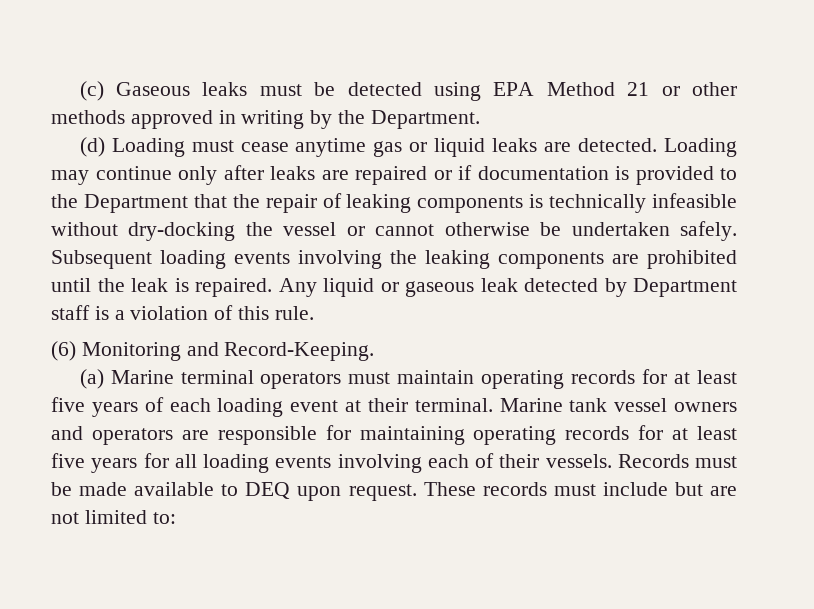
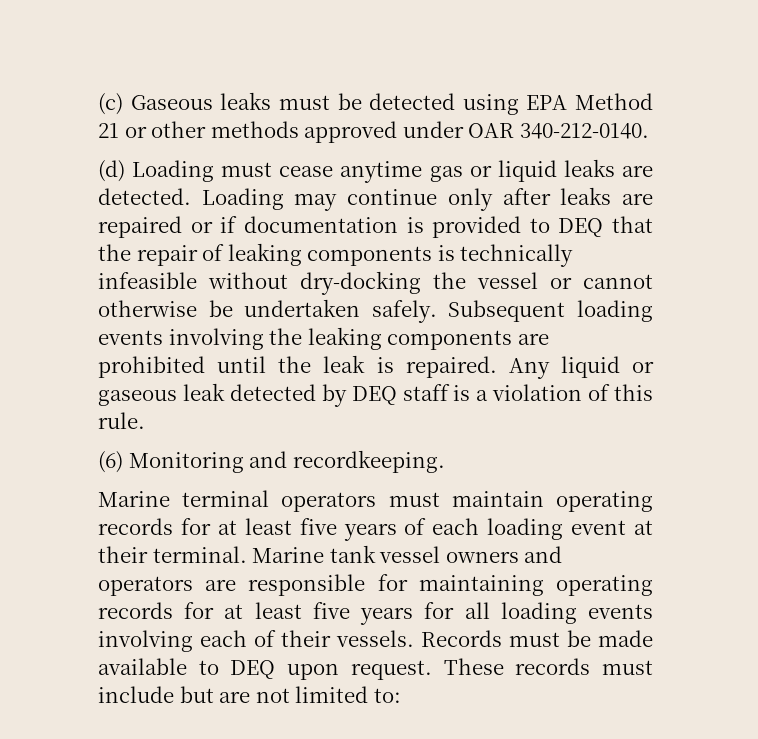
- (c) Gaseous leaks must be detected using EPA Method 21 or other methods approved in writing by the Department.
+ (c) Gaseous leaks must be detected using EPA Method 21 or other methods approved under OAR 340-212-0140.
- Loading may continue only after leaks are repaired or if documentation is provided to the Department that the repair of leaking components is technically infeasible without dry-docking the vessel or cannot otherwise be undertaken safely.
+ Loading may continue only after leaks are repaired or if documentation is provided to DEQ that the repair of leaking components is technically infeasible without dry-docking the vessel or cannot otherwise be undertaken safely.
- Any liquid or gaseous leak detected by Department staff is a violation of this rule.
+ Any liquid or gaseous leak detected by DEQ staff is a violation of this rule.
- (6) Monitoring and Record-Keeping.
- (a) Marine terminal operators must maintain operating records for at least five years of each loading event at their terminal.
+ (6) Monitoring and recordkeeping.
+ Marine terminal operators must maintain operating records for at least five years of each loading event at their terminal.

